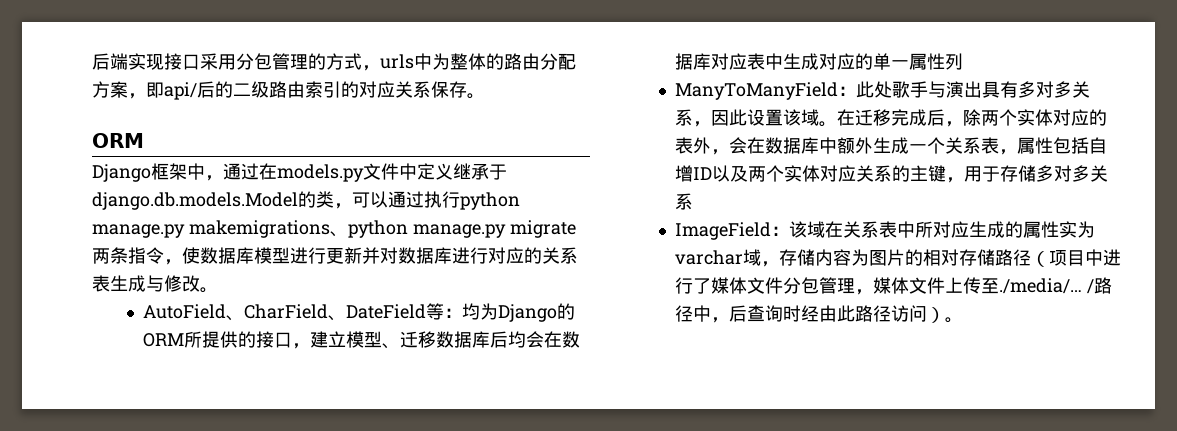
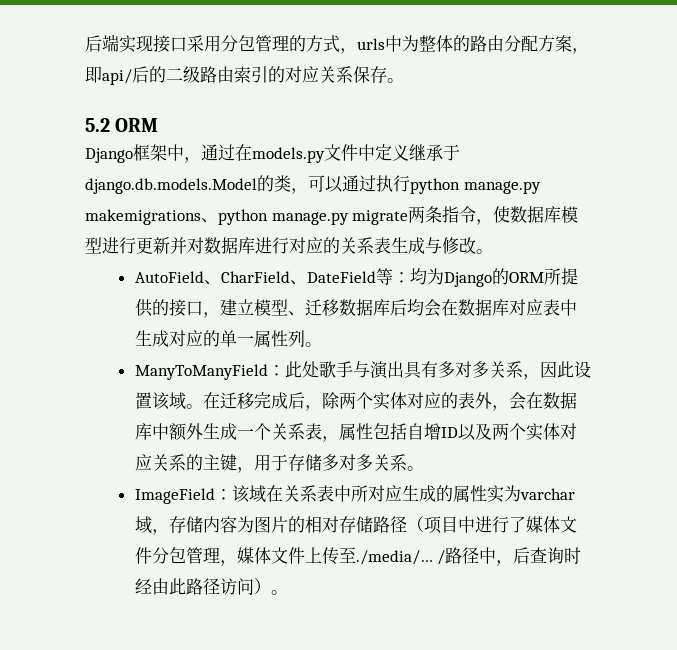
  后端实现接口采用分包管理的方式，urls中为整体的路由分配方案，即api/后的二级路由索引的对应关系保存。
- ORM
+ 5.2 ORM
- AutoField、CharField、DateField等：均为Django的ORM所提供的接口，建立模型、迁移数据库后均会在数据库对应表中生成对应的单一属性列
+ AutoField、CharField、DateField等：均为Django的ORM所提供的接口，建立模型、迁移数据库后均会在数据库对应表中生成对应的单一属性列。
- 在迁移完成后，除两个实体对应的表外，会在数据库中额外生成一个关系表，属性包括自增ID以及两个实体对应关系的主键，用于存储多对多关系
+ 在迁移完成后，除两个实体对应的表外，会在数据库中额外生成一个关系表，属性包括自增ID以及两个实体对应关系的主键，用于存储多对多关系。

